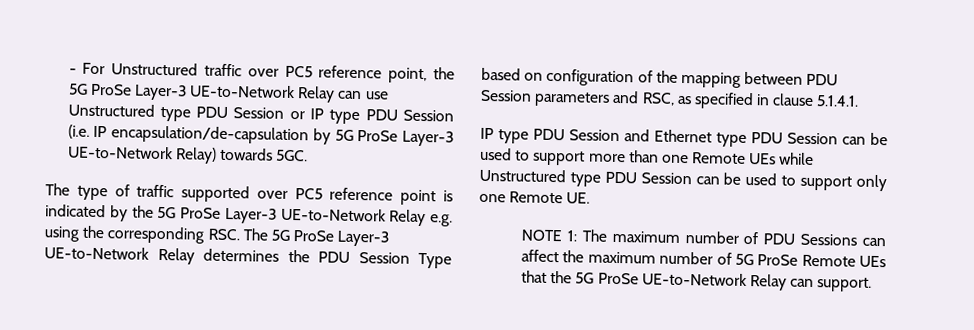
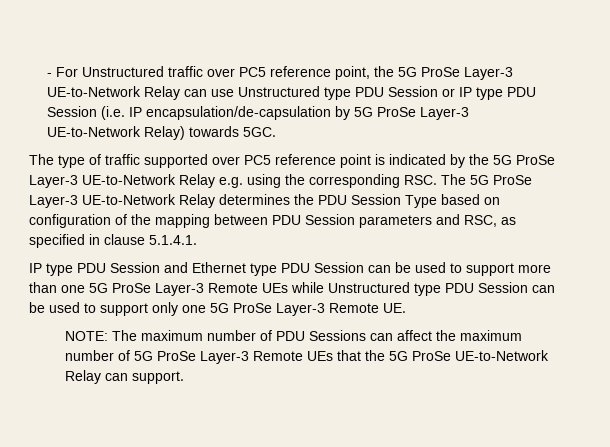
- IP type PDU Session and Ethernet type PDU Session can be used to support more than one Remote UEs while Unstructured type PDU Session can be used to support only one Remote UE.
+ IP type PDU Session and Ethernet type PDU Session can be used to support more than one 5G ProSe Layer-3 Remote UEs while Unstructured type PDU Session can be used to support only one 5G ProSe Layer-3 Remote UE.
- NOTE 1: The maximum number of PDU Sessions can affect the maximum number of 5G ProSe Remote UEs that the 5G ProSe UE-to-Network Relay can support.
+ NOTE: The maximum number of PDU Sessions can affect the maximum number of 5G ProSe Layer-3 Remote UEs that the 5G ProSe UE-to-Network Relay can support.

